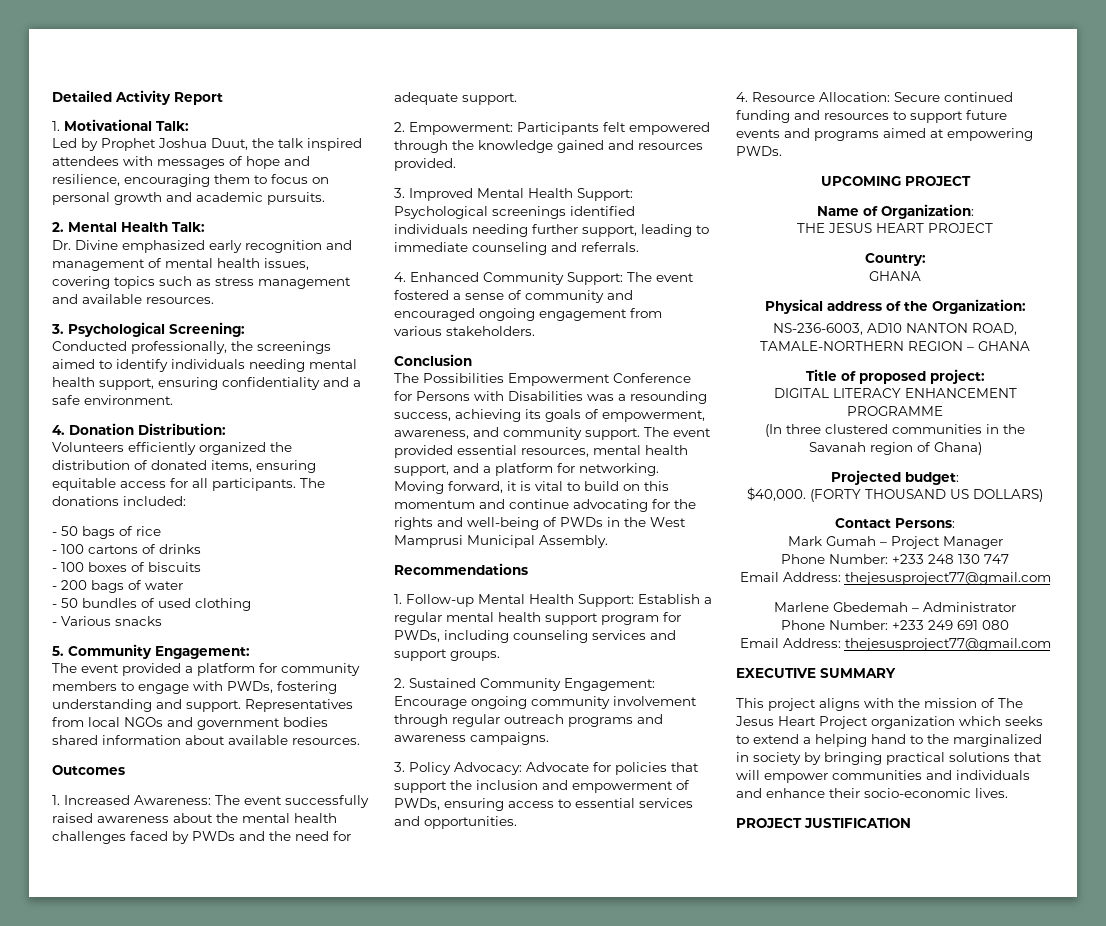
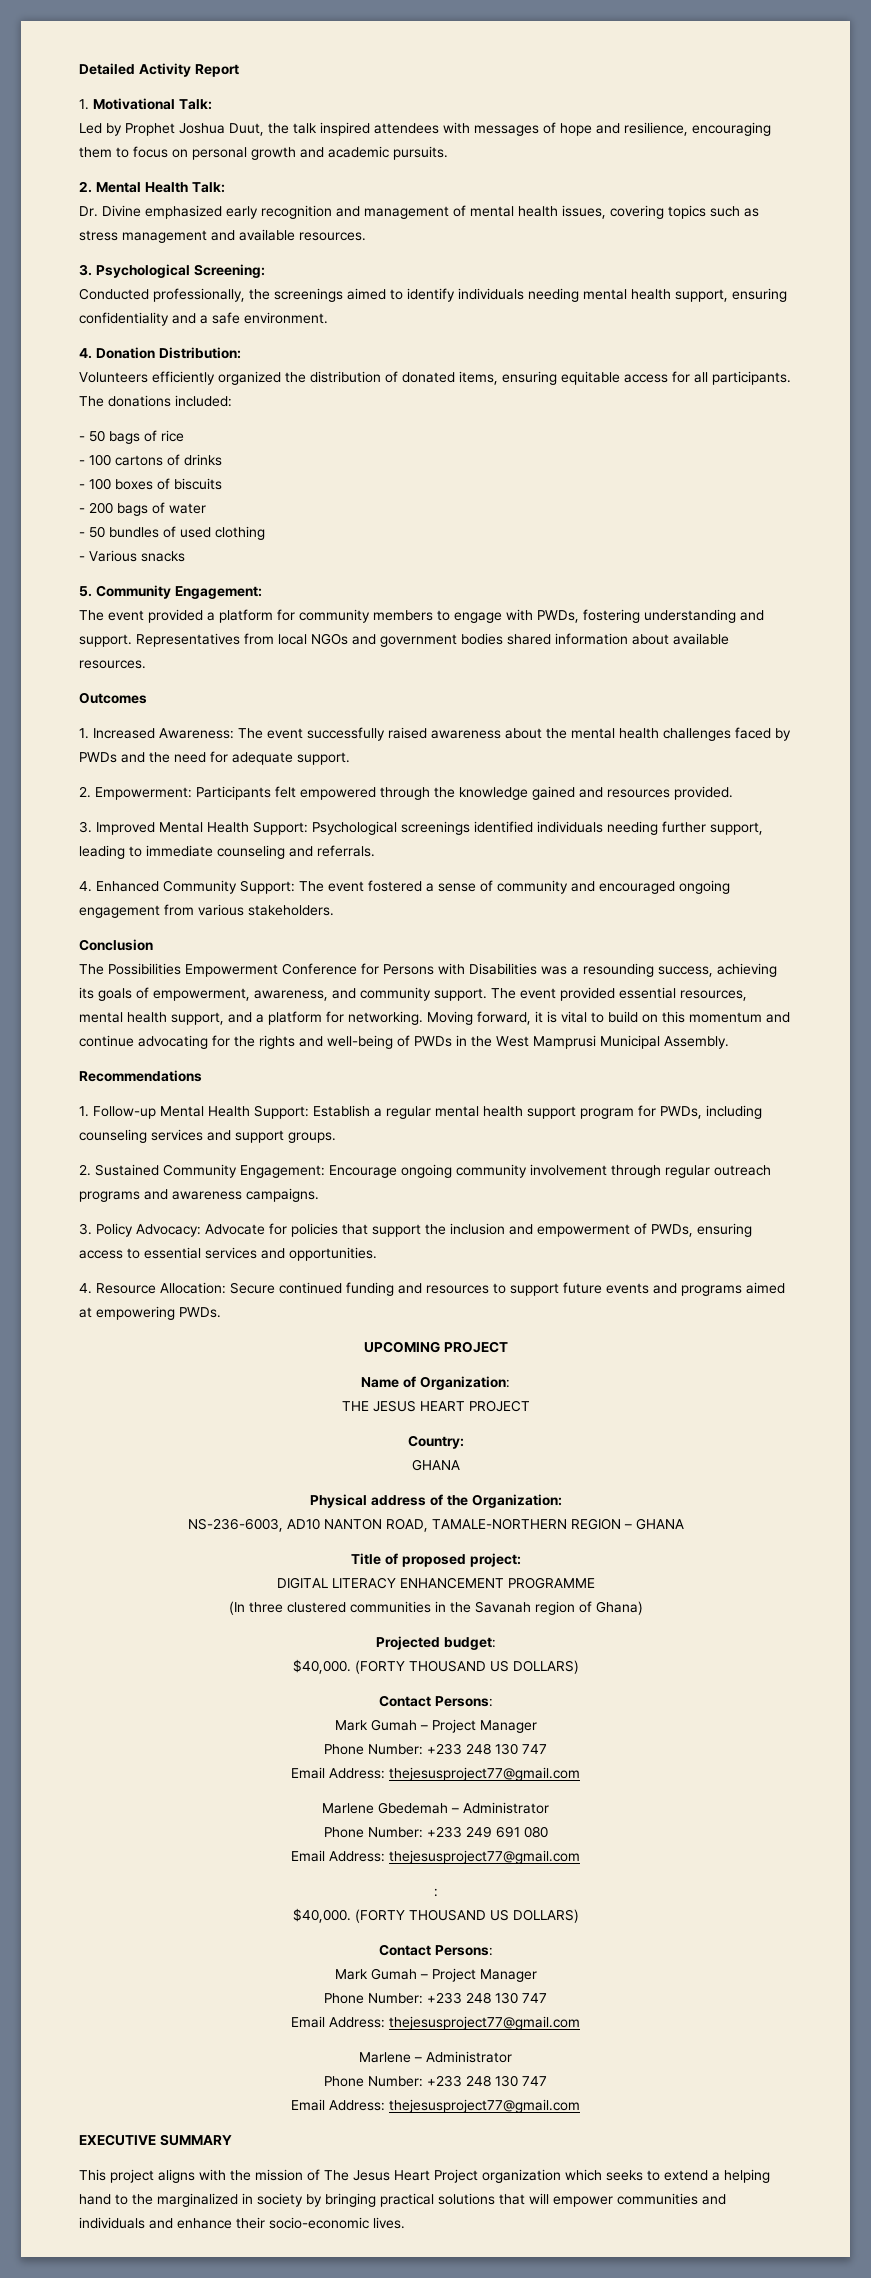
+ :
+ $40,000. (FORTY THOUSAND US DOLLARS)
+ Contact Persons:
+ Mark Gumah – Project Manager
+ Phone Number: +233 248 130 747
+ Email Address: thejesusproject77@gmail.com
+ Marlene – Administrator
+ Phone Number: +233 248 130 747
+ Email Address: thejesusproject77@gmail.com
- PROJECT JUSTIFICATION

